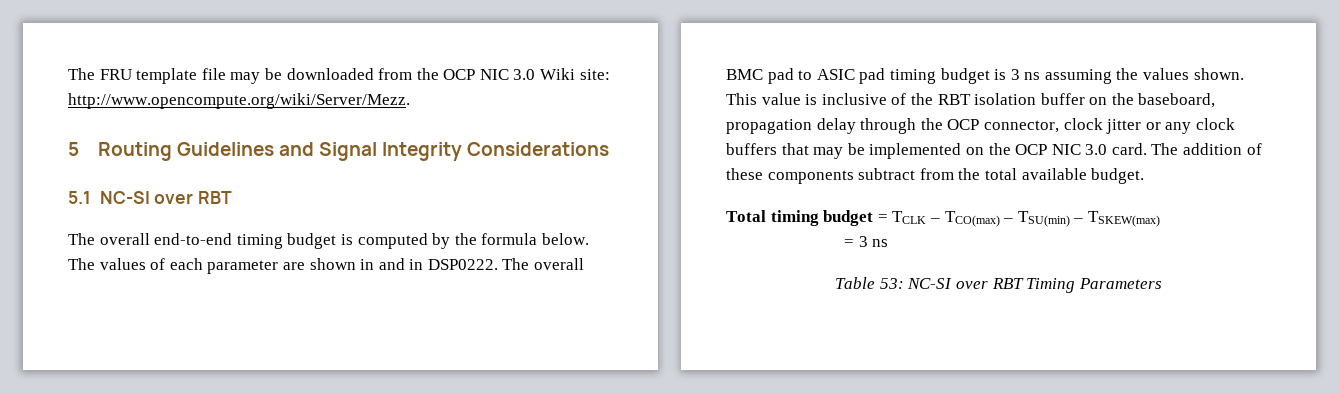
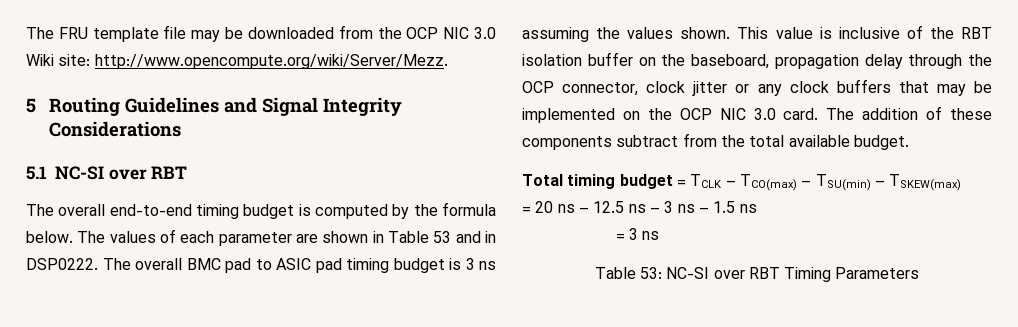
- The values of each parameter are shown in and in DSP0222.
+ The values of each parameter are shown in Table 53 and in DSP0222.
+ = 20 ns – 12.5 ns – 3 ns – 1.5 ns

